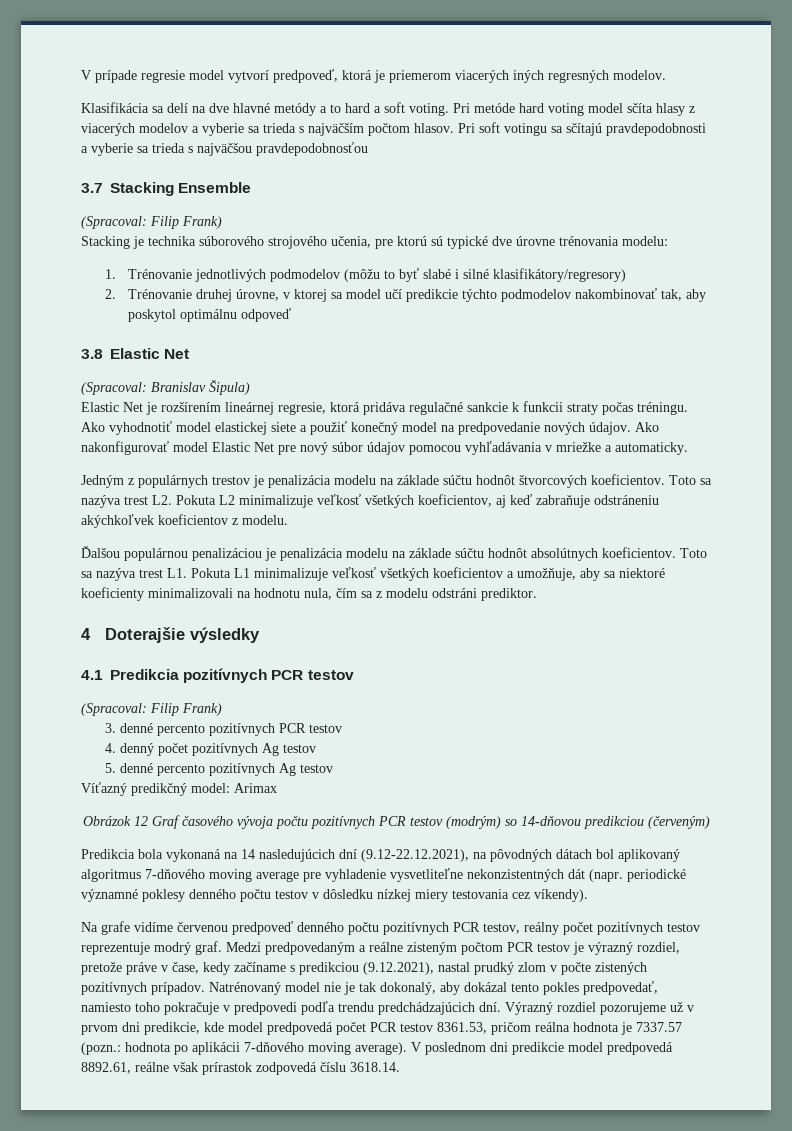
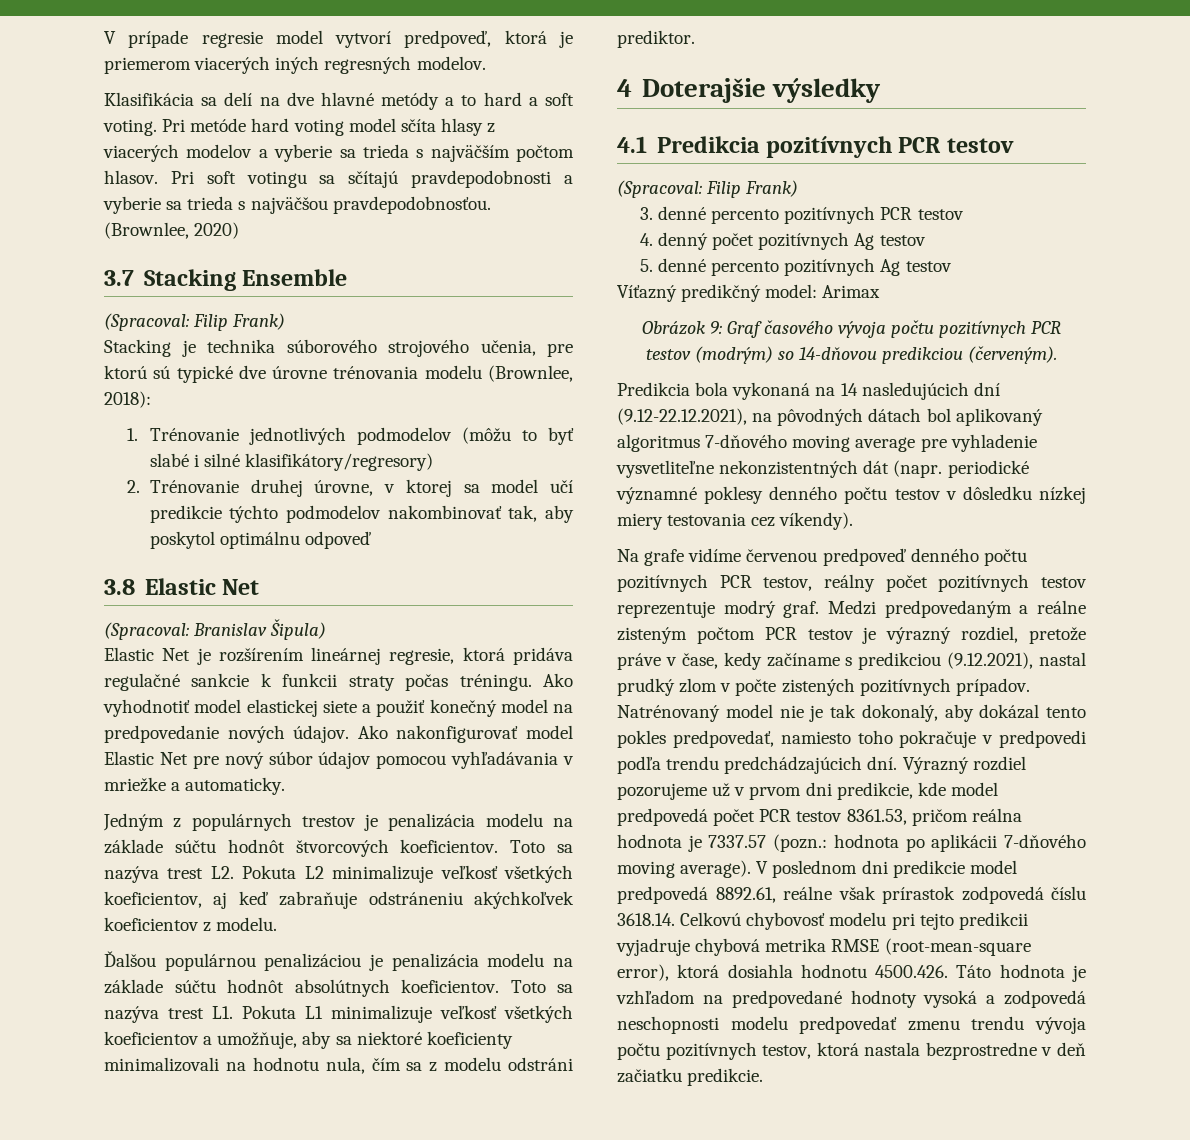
- Pri soft votingu sa sčítajú pravdepodobnosti a vyberie sa trieda s najväčšou pravdepodobnosťou
+ Pri soft votingu sa sčítajú pravdepodobnosti a vyberie sa trieda s najväčšou pravdepodobnosťou. (Brownlee, 2020)
- Stacking je technika súborového strojového učenia, pre ktorú sú typické dve úrovne trénovania modelu:
+ Stacking je technika súborového strojového učenia, pre ktorú sú typické dve úrovne trénovania modelu (Brownlee, 2018):
- Obrázok 12 Graf časového vývoja počtu pozitívnych PCR testov (modrým) so 14-dňovou predikciou (červeným)
+ Obrázok 9: Graf časového vývoja počtu pozitívnych PCR testov (modrým) so 14-dňovou predikciou (červeným).
- V poslednom dni predikcie model predpovedá 8892.61, reálne však prírastok zodpovedá číslu 3618.14.
+ V poslednom dni predikcie model predpovedá 8892.61, reálne však prírastok zodpovedá číslu 3618.14. Celkovú chybovosť modelu pri tejto predikcii vyjadruje chybová metrika RMSE (root-mean-square error), ktorá dosiahla hodnotu 4500.426. Táto hodnota je vzhľadom na predpovedané hodnoty vysoká a zodpovedá neschopnosti modelu predpovedať zmenu trendu vývoja počtu pozitívnych testov, ktorá nastala bezprostredne v deň začiatku predikcie.

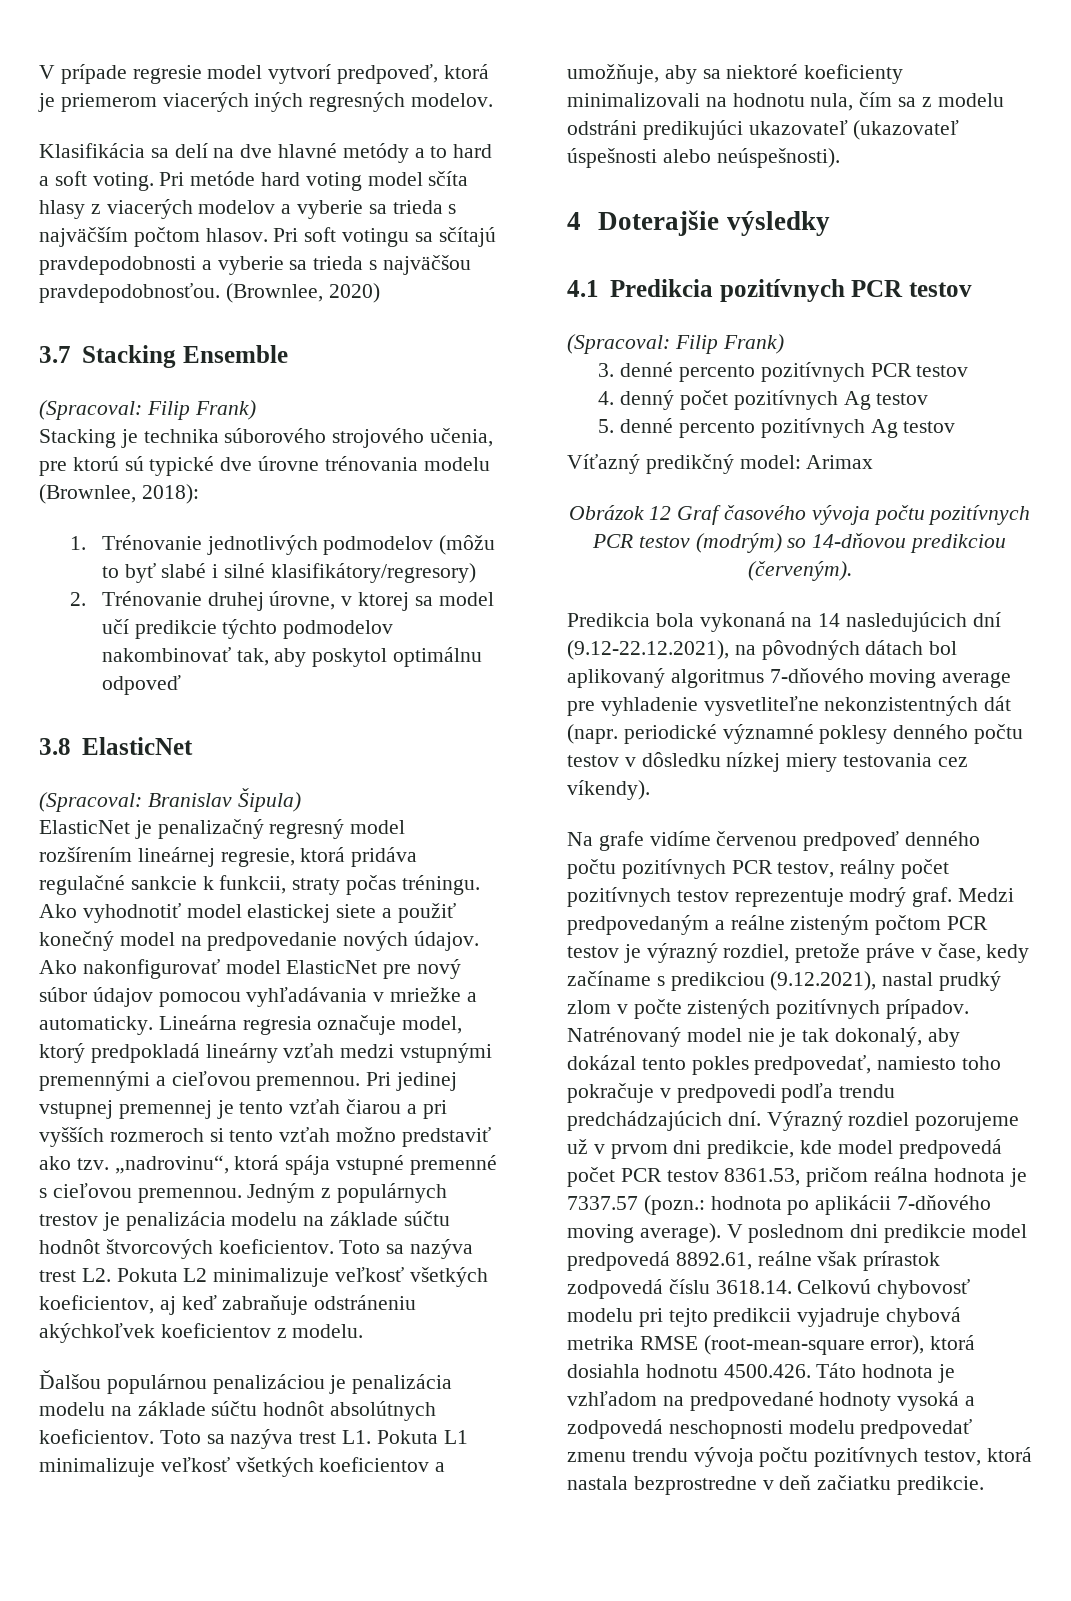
- 3.8 Elastic Net
+ 3.8 ElasticNet
- Elastic Net je rozšírením lineárnej regresie, ktorá pridáva regulačné sankcie k funkcii straty počas tréningu.
+ ElasticNet je penalizačný regresný model rozšírením lineárnej regresie, ktorá pridáva regulačné sankcie k funkcii, straty počas tréningu.
- Ako nakonfigurovať model Elastic Net pre nový súbor údajov pomocou vyhľadávania v mriežke a automaticky.
- Jedným z populárnych trestov je penalizácia modelu na základe súčtu hodnôt štvorcových koeficientov.
+ Ako nakonfigurovať model ElasticNet pre nový súbor údajov pomocou vyhľadávania v mriežke a automaticky. Lineárna regresia označuje model, ktorý predpokladá lineárny vzťah medzi vstupnými premennými a cieľovou premennou. Pri jedinej vstupnej premennej je tento vzťah čiarou a pri vyšších rozmeroch si tento vzťah možno predstaviť ako tzv. „nadrovinu“, ktorá spája vstupné premenné s cieľovou premennou. Jedným z populárnych trestov je penalizácia modelu na základe súčtu hodnôt štvorcových koeficientov.
- Toto sa nazýva trest L1. Pokuta L1 minimalizuje veľkosť všetkých koeficientov a umožňuje, aby sa niektoré koeficienty minimalizovali na hodnotu nula, čím sa z modelu odstráni prediktor.
+ Toto sa nazýva trest L1. Pokuta L1 minimalizuje veľkosť všetkých koeficientov a umožňuje, aby sa niektoré koeficienty minimalizovali na hodnotu nula, čím sa z modelu odstráni predikujúci ukazovateľ (ukazovateľ úspešnosti alebo neúspešnosti).
- Obrázok 9: Graf časového vývoja počtu pozitívnych PCR testov (modrým) so 14-dňovou predikciou (červeným).
+ Obrázok 12 Graf časového vývoja počtu pozitívnych PCR testov (modrým) so 14-dňovou predikciou (červeným).

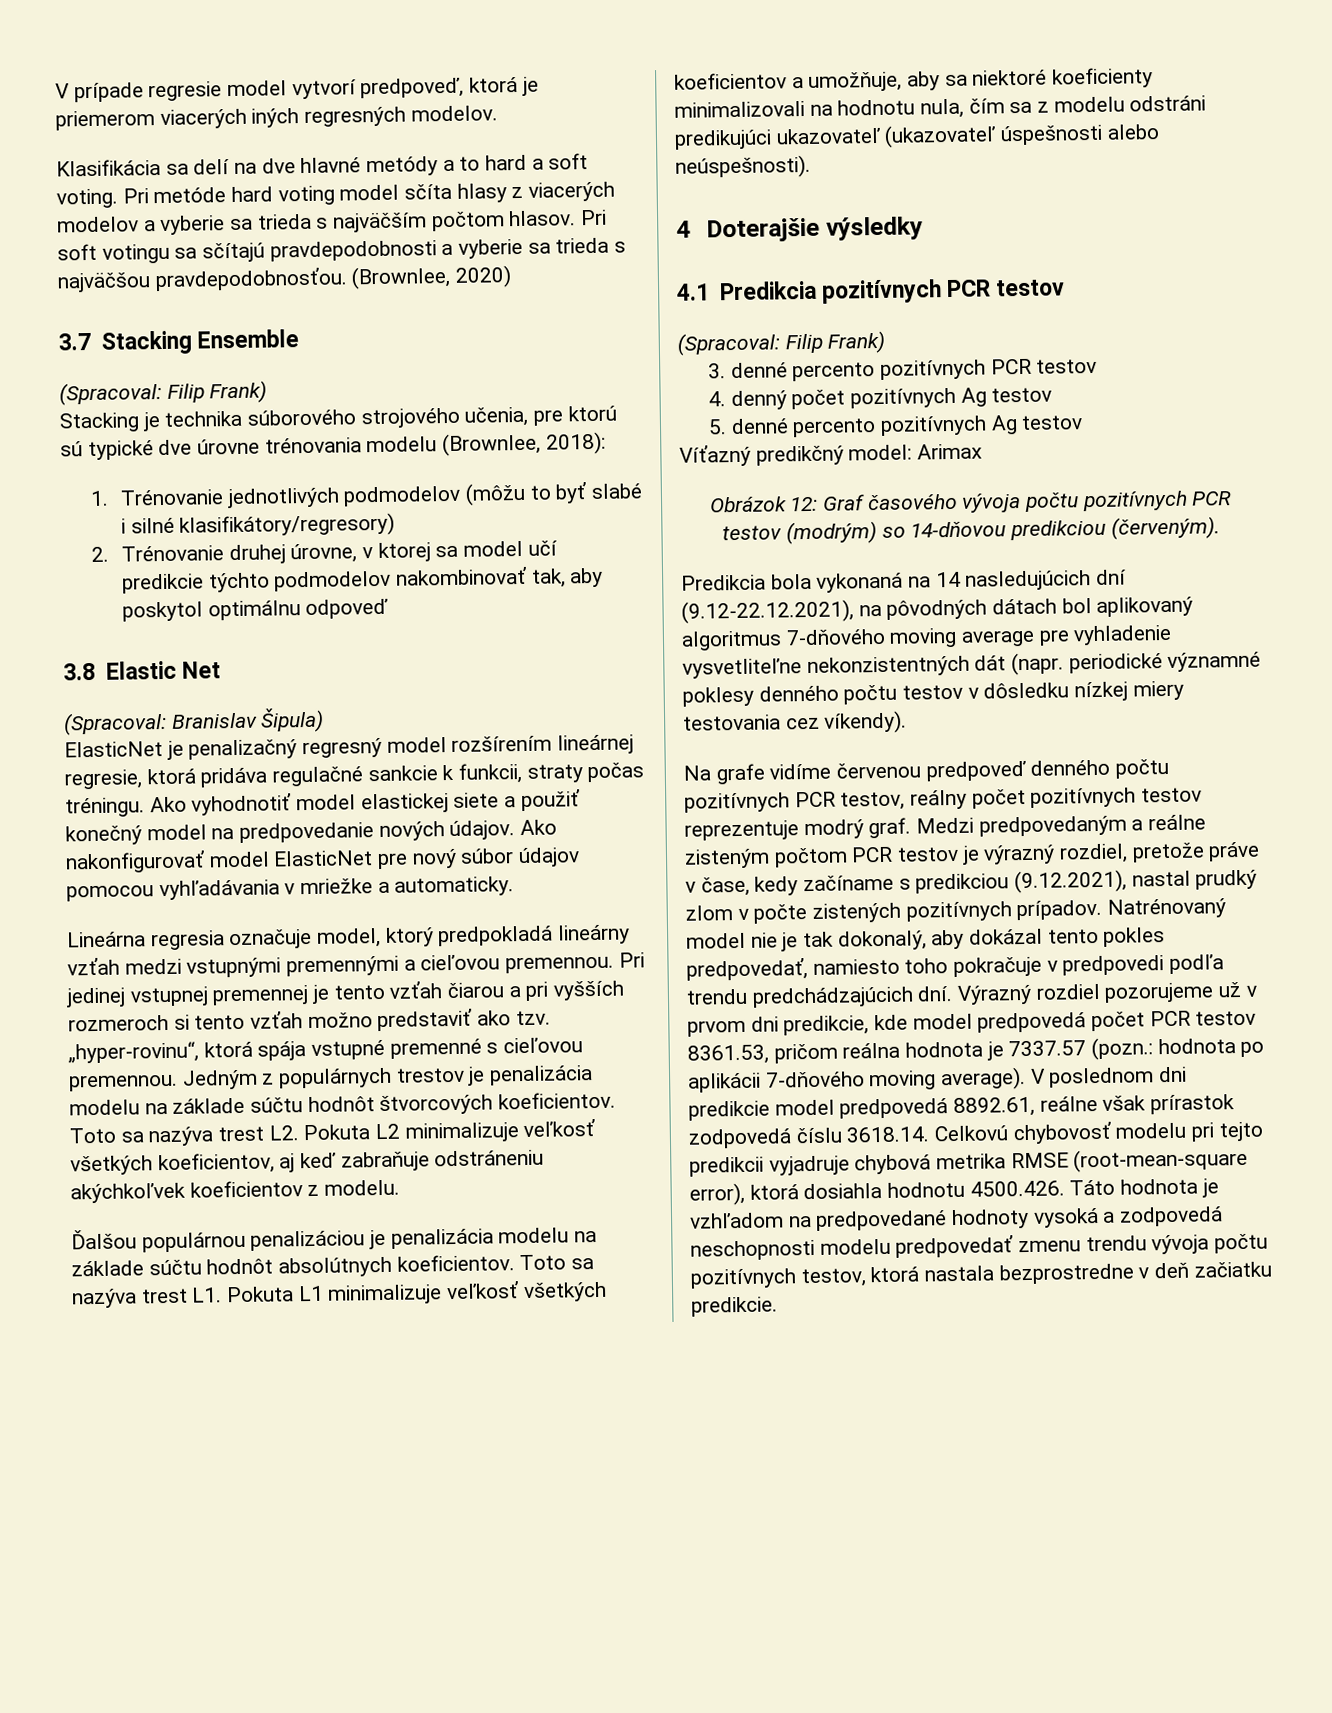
- 3.8 ElasticNet
+ 3.8 Elastic Net
- Ako nakonfigurovať model ElasticNet pre nový súbor údajov pomocou vyhľadávania v mriežke a automaticky. Lineárna regresia označuje model, ktorý predpokladá lineárny vzťah medzi vstupnými premennými a cieľovou premennou.
+ Ako nakonfigurovať model ElasticNet pre nový súbor údajov pomocou vyhľadávania v mriežke a automaticky.
+ Lineárna regresia označuje model, ktorý predpokladá lineárny vzťah medzi vstupnými premennými a cieľovou premennou.
- „nadrovinu“, ktorá spája vstupné premenné s cieľovou premennou.
+ „hyper-rovinu“, ktorá spája vstupné premenné s cieľovou premennou.
- Obrázok 12 Graf časového vývoja počtu pozitívnych PCR testov (modrým) so 14-dňovou predikciou (červeným).
+ Obrázok 12: Graf časového vývoja počtu pozitívnych PCR testov (modrým) so 14-dňovou predikciou (červeným).

